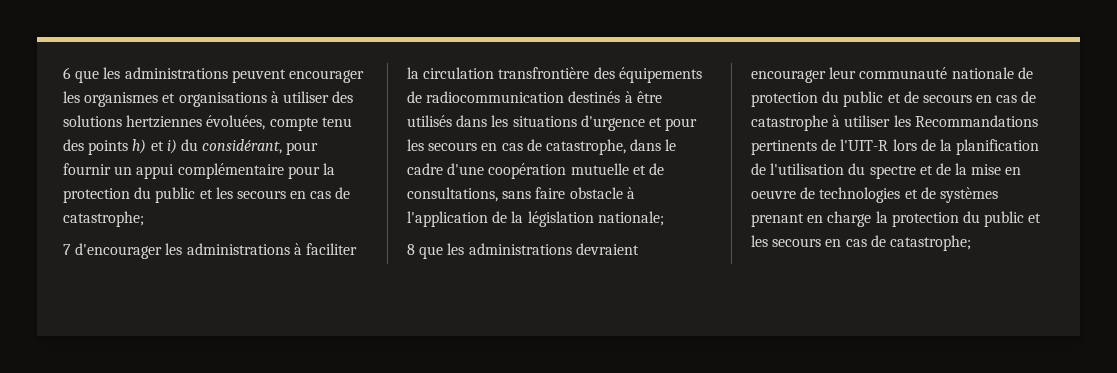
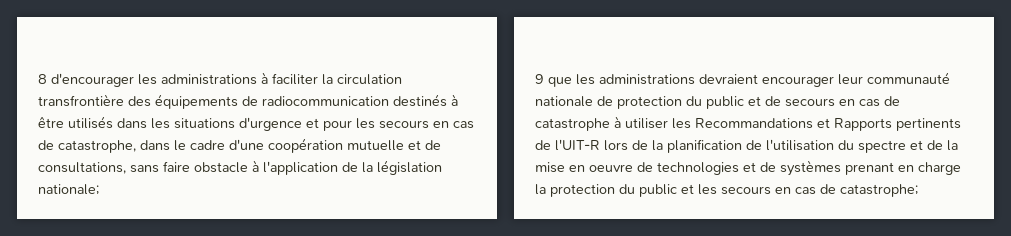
- 6 que les administrations peuvent encourager les organismes et organisations à utiliser des solutions hertziennes évoluées, compte tenu des points h) et i) du considérant, pour fournir un appui complémentaire pour la protection du public et les secours en cas de catastrophe;
- 7 d'encourager les administrations à faciliter la circulation transfrontière des équipements de radiocommunication destinés à être utilisés dans les situations d'urgence et pour les secours en cas de catastrophe, dans le cadre d'une coopération mutuelle et de consultations, sans faire obstacle à l'application de la législation nationale;
+ 8 d'encourager les administrations à faciliter la circulation transfrontière des équipements de radiocommunication destinés à être utilisés dans les situations d'urgence et pour les secours en cas de catastrophe, dans le cadre d'une coopération mutuelle et de consultations, sans faire obstacle à l'application de la législation nationale;
- 8 que les administrations devraient encourager leur communauté nationale de protection du public et de secours en cas de catastrophe à utiliser les Recommandations pertinents de l'UIT-R lors de la planification de l'utilisation du spectre et de la mise en oeuvre de technologies et de systèmes prenant en charge la protection du public et les secours en cas de catastrophe;
+ 9 que les administrations devraient encourager leur communauté nationale de protection du public et de secours en cas de catastrophe à utiliser les Recommandations et Rapports pertinents de l'UIT-R lors de la planification de l'utilisation du spectre et de la mise en oeuvre de technologies et de systèmes prenant en charge la protection du public et les secours en cas de catastrophe;

